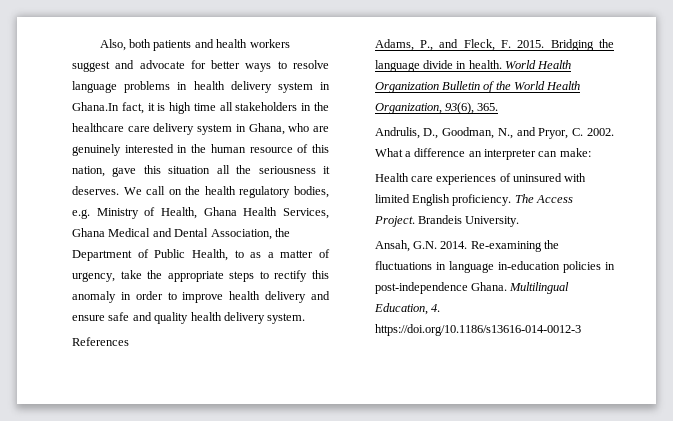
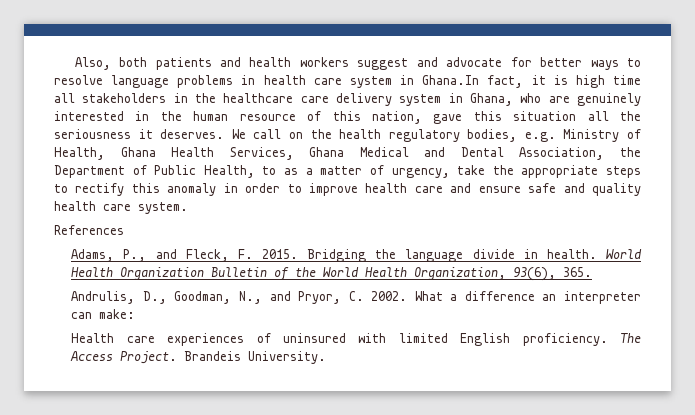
- Also, both patients and health workers suggest and advocate for better ways to resolve language problems in health delivery system in Ghana.In fact, it is high time all stakeholders in the healthcare care delivery system in Ghana, who are genuinely interested in the human resource of this nation, gave this situation all the seriousness it deserves.
+ Also, both patients and health workers suggest and advocate for better ways to resolve language problems in health care system in Ghana.In fact, it is high time all stakeholders in the healthcare care delivery system in Ghana, who are genuinely interested in the human resource of this nation, gave this situation all the seriousness it deserves.
- We call on the health regulatory bodies, e.g. Ministry of Health, Ghana Health Services, Ghana Medical and Dental Association, the Department of Public Health, to as a matter of urgency, take the appropriate steps to rectify this anomaly in order to improve health delivery and ensure safe and quality health delivery system.
+ We call on the health regulatory bodies, e.g. Ministry of Health, Ghana Health Services, Ghana Medical and Dental Association, the Department of Public Health, to as a matter of urgency, take the appropriate steps to rectify this anomaly in order to improve health care and ensure safe and quality health care system.
- Ansah, G.N. 2014. Re-examining the fluctuations in language in-education policies in post-independence Ghana. Multilingual Education, 4. https://doi.org/10.1186/s13616-014-0012-3

